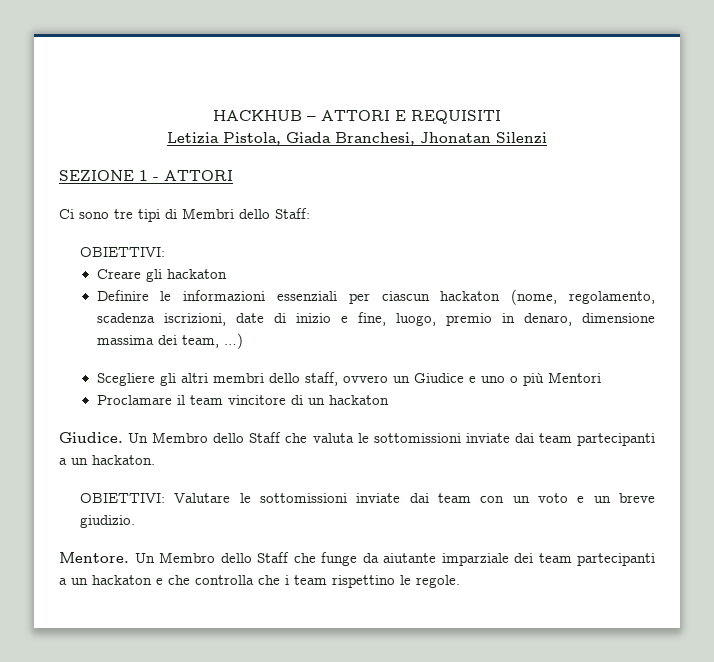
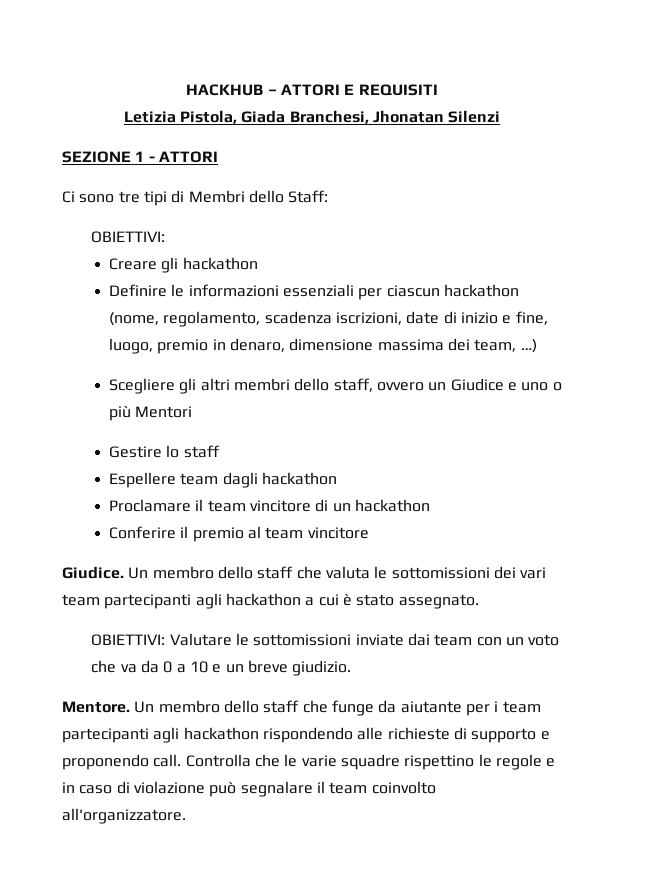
- Creare gli hackaton
+ Creare gli hackathon
- Definire le informazioni essenziali per ciascun hackaton (nome, regolamento, scadenza iscrizioni, date di inizio e fine, luogo, premio in denaro, dimensione massima dei team, …)
+ Definire le informazioni essenziali per ciascun hackathon (nome, regolamento, scadenza iscrizioni, date di inizio e fine, luogo, premio in denaro, dimensione massima dei team, …)
+ Gestire lo staff
+ Espellere team dagli hackathon
- Proclamare il team vincitore di un hackaton
+ Proclamare il team vincitore di un hackathon
+ Conferire il premio al team vincitore
- Un Membro dello Staff che valuta le sottomissioni inviate dai team partecipanti a un hackaton.
+ Un membro dello staff che valuta le sottomissioni dei vari team partecipanti agli hackathon a cui è stato assegnato.
- OBIETTIVI: Valutare le sottomissioni inviate dai team con un voto e un breve giudizio.
+ OBIETTIVI: Valutare le sottomissioni inviate dai team con un voto che va da 0 a 10 e un breve giudizio.
- Un Membro dello Staff che funge da aiutante imparziale dei team partecipanti a un hackaton e che controlla che i team rispettino le regole.
+ Un membro dello staff che funge da aiutante per i team partecipanti agli hackathon rispondendo alle richieste di supporto e proponendo call. Controlla che le varie squadre rispettino le regole e in caso di violazione può segnalare il team coinvolto all'organizzatore.

